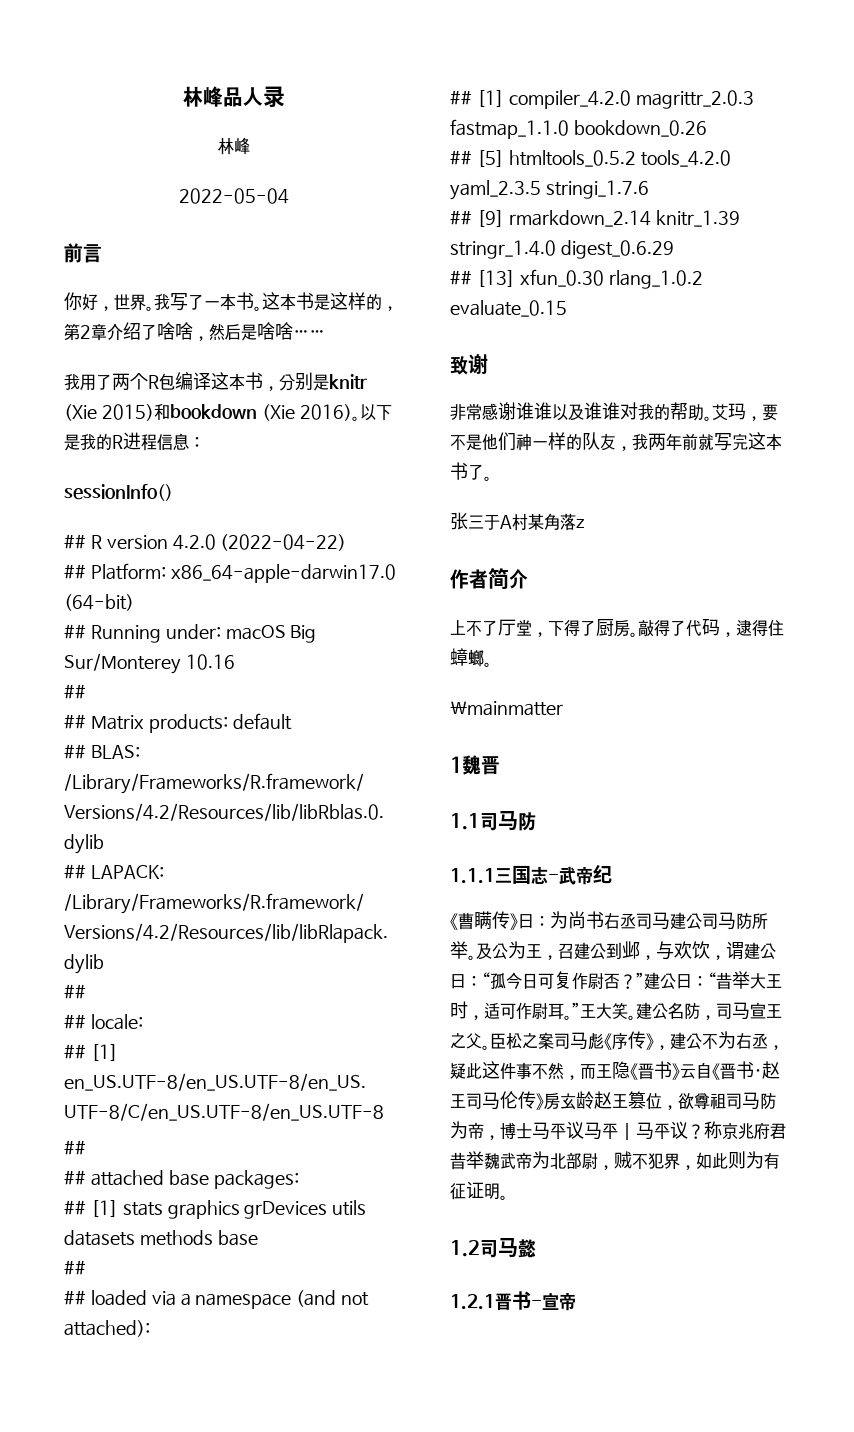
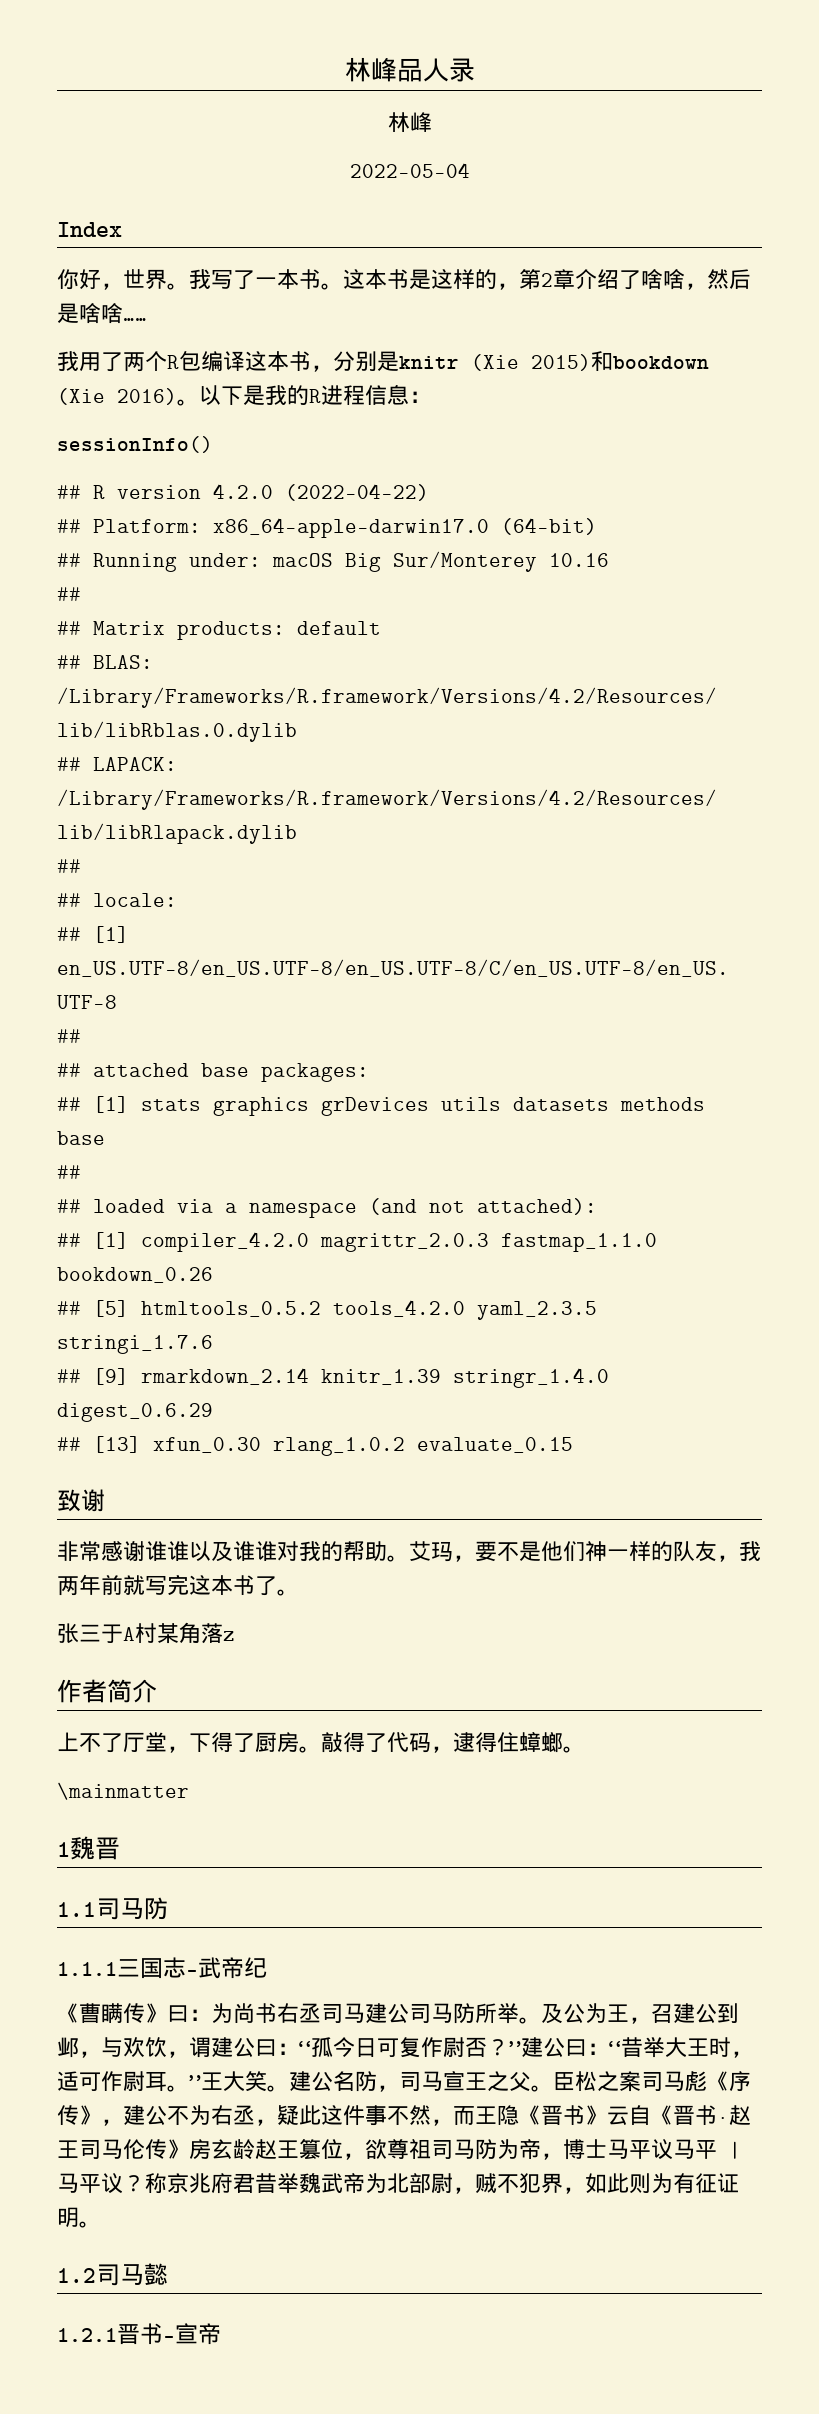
- 前言
+ Index

